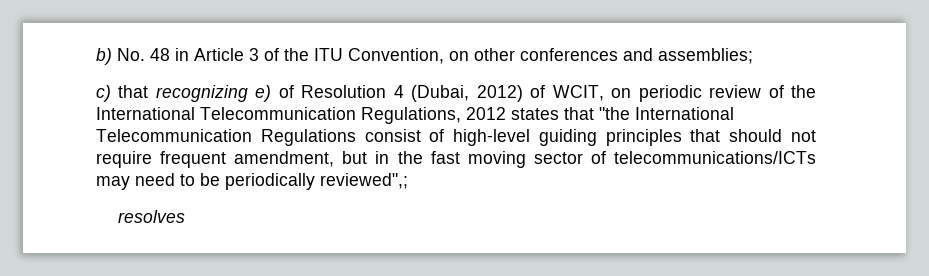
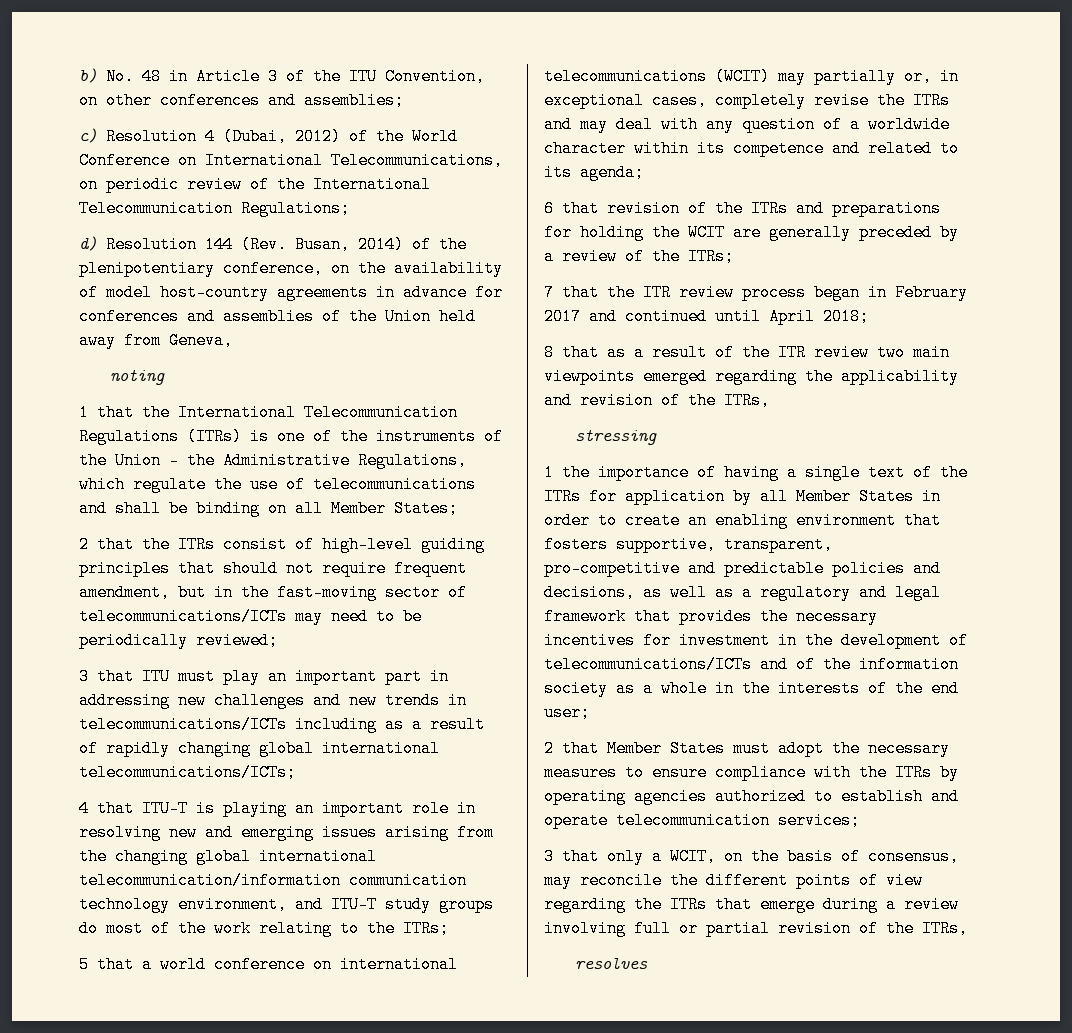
- c) that recognizing e) of Resolution 4 (Dubai, 2012) of WCIT, on periodic review of the International Telecommunication Regulations, 2012 states that "the International Telecommunication Regulations consist of high-level guiding principles that should not require frequent amendment, but in the fast moving sector of telecommunications/ICTs may need to be periodically reviewed",;
+ c) Resolution 4 (Dubai, 2012) of the World Conference on International Telecommunications, on periodic review of the International Telecommunication Regulations;
+ d) Resolution 144 (Rev. Busan, 2014) of the plenipotentiary conference, on the availability of model host-country agreements in advance for conferences and assemblies of the Union held away from Geneva,
+ noting
+ 1 that the International Telecommunication Regulations (ITRs) is one of the instruments of the Union – the Administrative Regulations, which regulate the use of telecommunications and shall be binding on all Member States;
+ 2 that the ITRs consist of high-level guiding principles that should not require frequent amendment, but in the fast-moving sector of telecommunications/ICTs may need to be periodically reviewed;
+ 3 that ITU must play an important part in addressing new challenges and new trends in telecommunications/ICTs including as a result of rapidly changing global international telecommunications/ICTs;
+ 4 that ITU-T is playing an important role in resolving new and emerging issues arising from the changing global international telecommunication/information communication technology environment, and ITU-T study groups do most of the work relating to the ITRs;
+ 5 that a world conference on international telecommunications (WCIT) may partially or, in exceptional cases, completely revise the ITRs and may deal with any question of a worldwide character within its competence and related to its agenda;
+ 6 that revision of the ITRs and preparations for holding the WCIT are generally preceded by a review of the ITRs;
+ 7 that the ITR review process began in February 2017 and continued until April 2018;
+ 8 that as a result of the ITR review two main viewpoints emerged regarding the applicability and revision of the ITRs,
+ stressing
+ 1 the importance of having a single text of the ITRs for application by all Member States in order to create an enabling environment that fosters supportive, transparent, pro-competitive and predictable policies and decisions, as well as a regulatory and legal framework that provides the necessary incentives for investment in the development of telecommunications/ICTs and of the information society as a whole in the interests of the end user;
+ 2 that Member States must adopt the necessary measures to ensure compliance with the ITRs by operating agencies authorized to establish and operate telecommunication services;
+ 3 that only a WCIT, on the basis of consensus, may reconcile the different points of view regarding the ITRs that emerge during a review involving full or partial revision of the ITRs,

